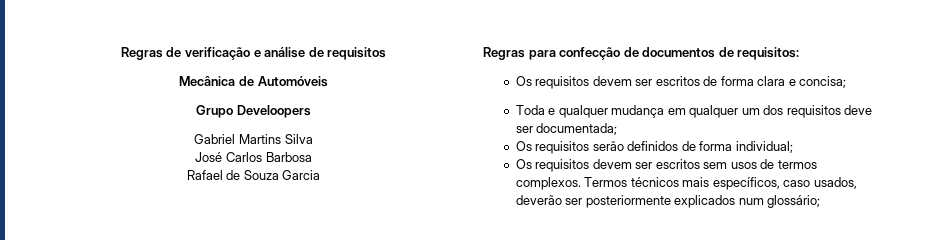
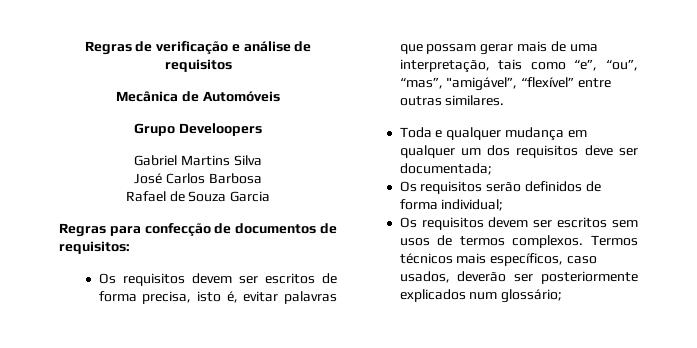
- Os requisitos devem ser escritos de forma clara e concisa;
+ Os requisitos devem ser escritos de forma precisa, isto é, evitar palavras que possam gerar mais de uma interpretação, tais como “e”, “ou”, “mas”, "amigável”, “flexível” entre outras similares.

